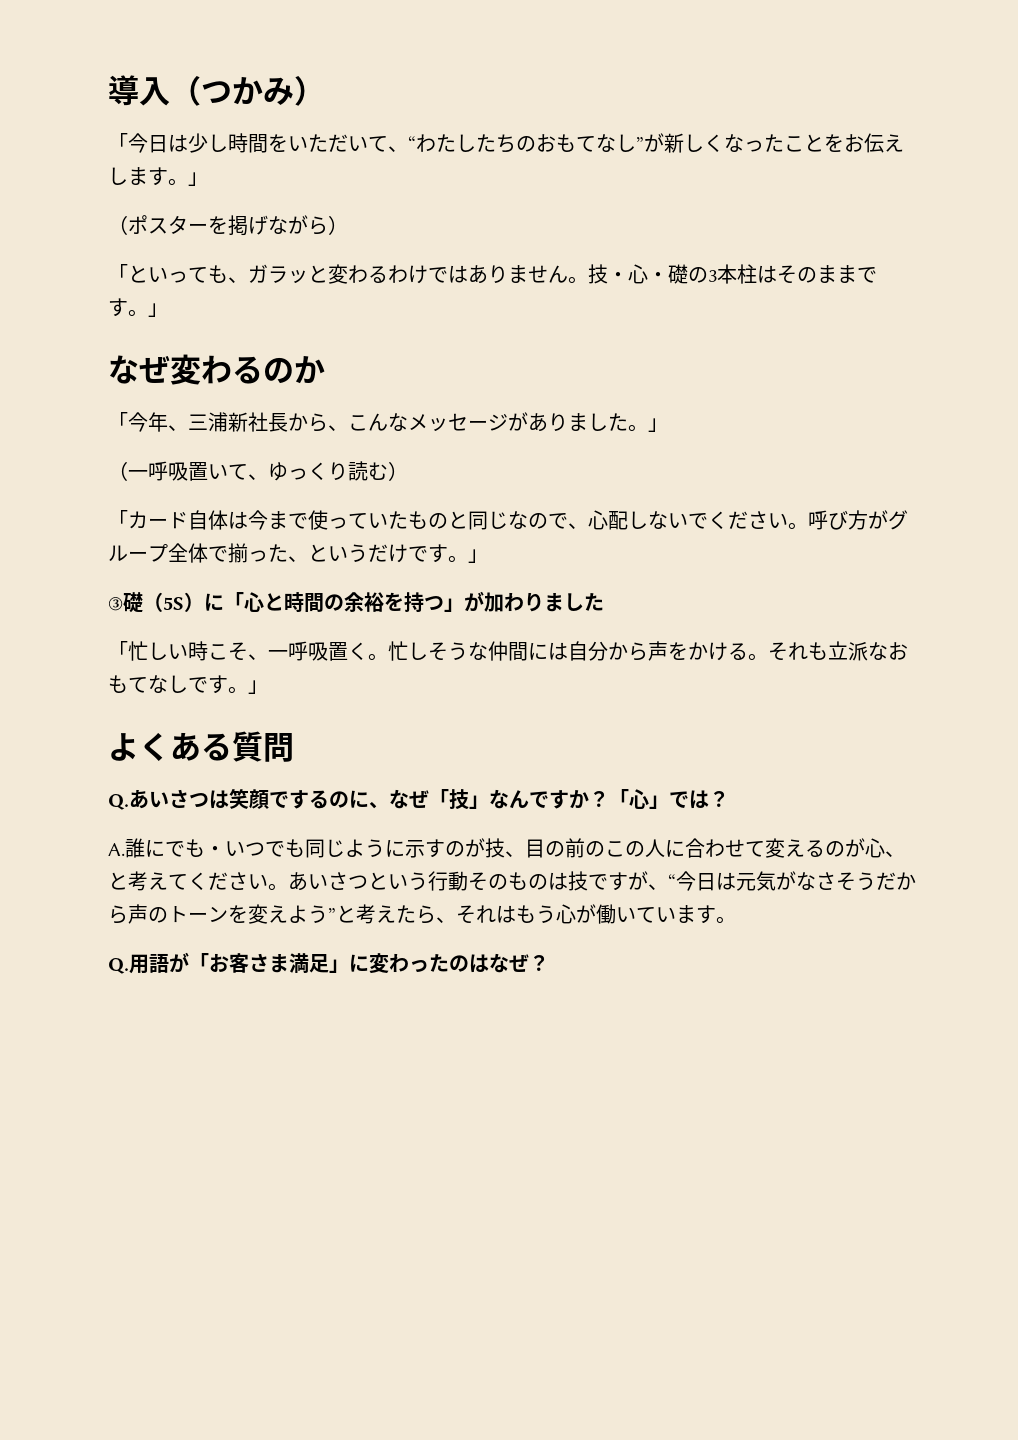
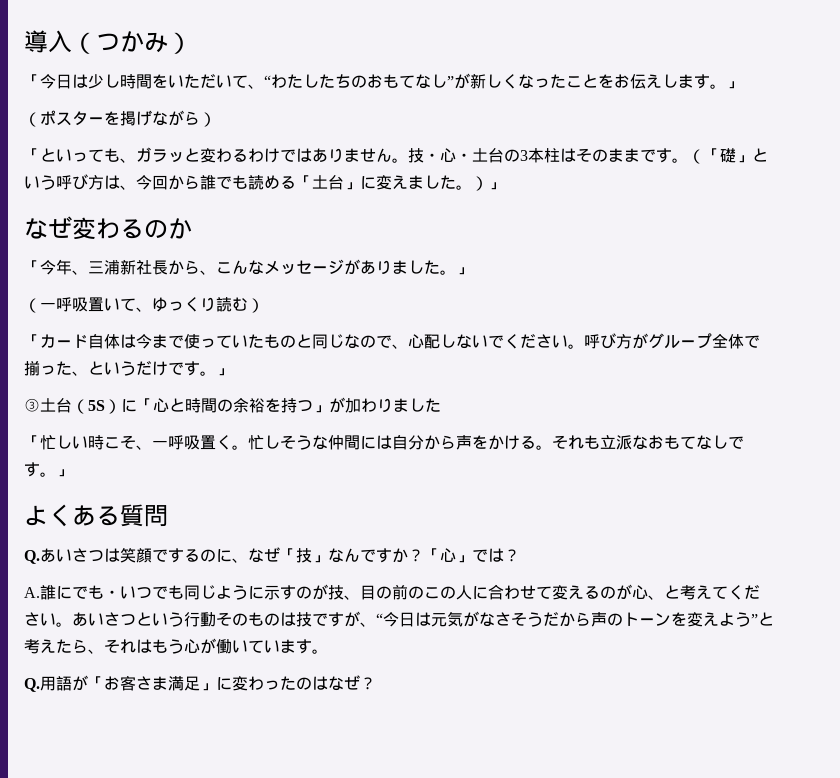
- 技・心・礎の3本柱はそのままです。」
+ 技・心・土台の3本柱はそのままです。（「礎」という呼び方は、今回から誰でも読める「土台」に変えました。）」
- ③礎（5S）に「心と時間の余裕を持つ」が加わりました
+ ③土台（5S）に「心と時間の余裕を持つ」が加わりました

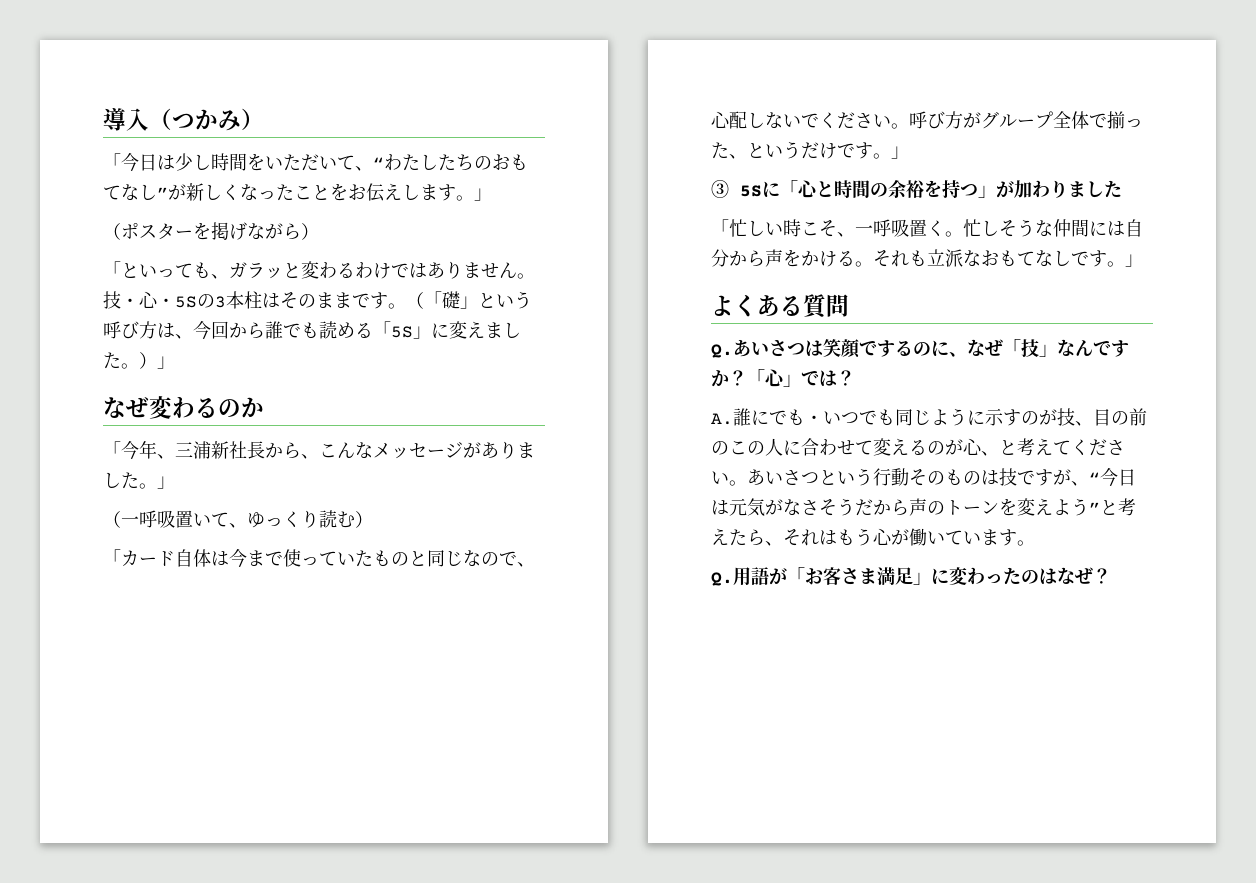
- 技・心・土台の3本柱はそのままです。
+ 技・心・5Sの3本柱はそのままです。
- （「礎」という呼び方は、今回から誰でも読める「土台」に変えました。）」
+ （「礎」という呼び方は、今回から誰でも読める「5S」に変えました。）」
- ③土台（5S）に「心と時間の余裕を持つ」が加わりました
+ ③ 5Sに「心と時間の余裕を持つ」が加わりました

